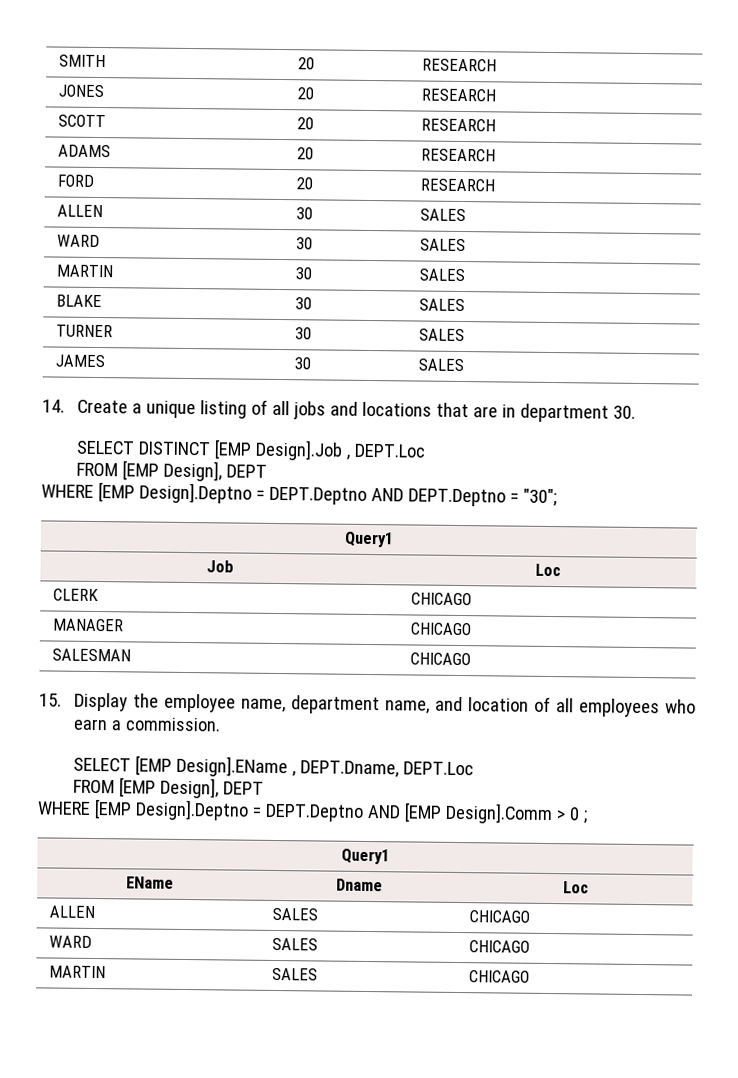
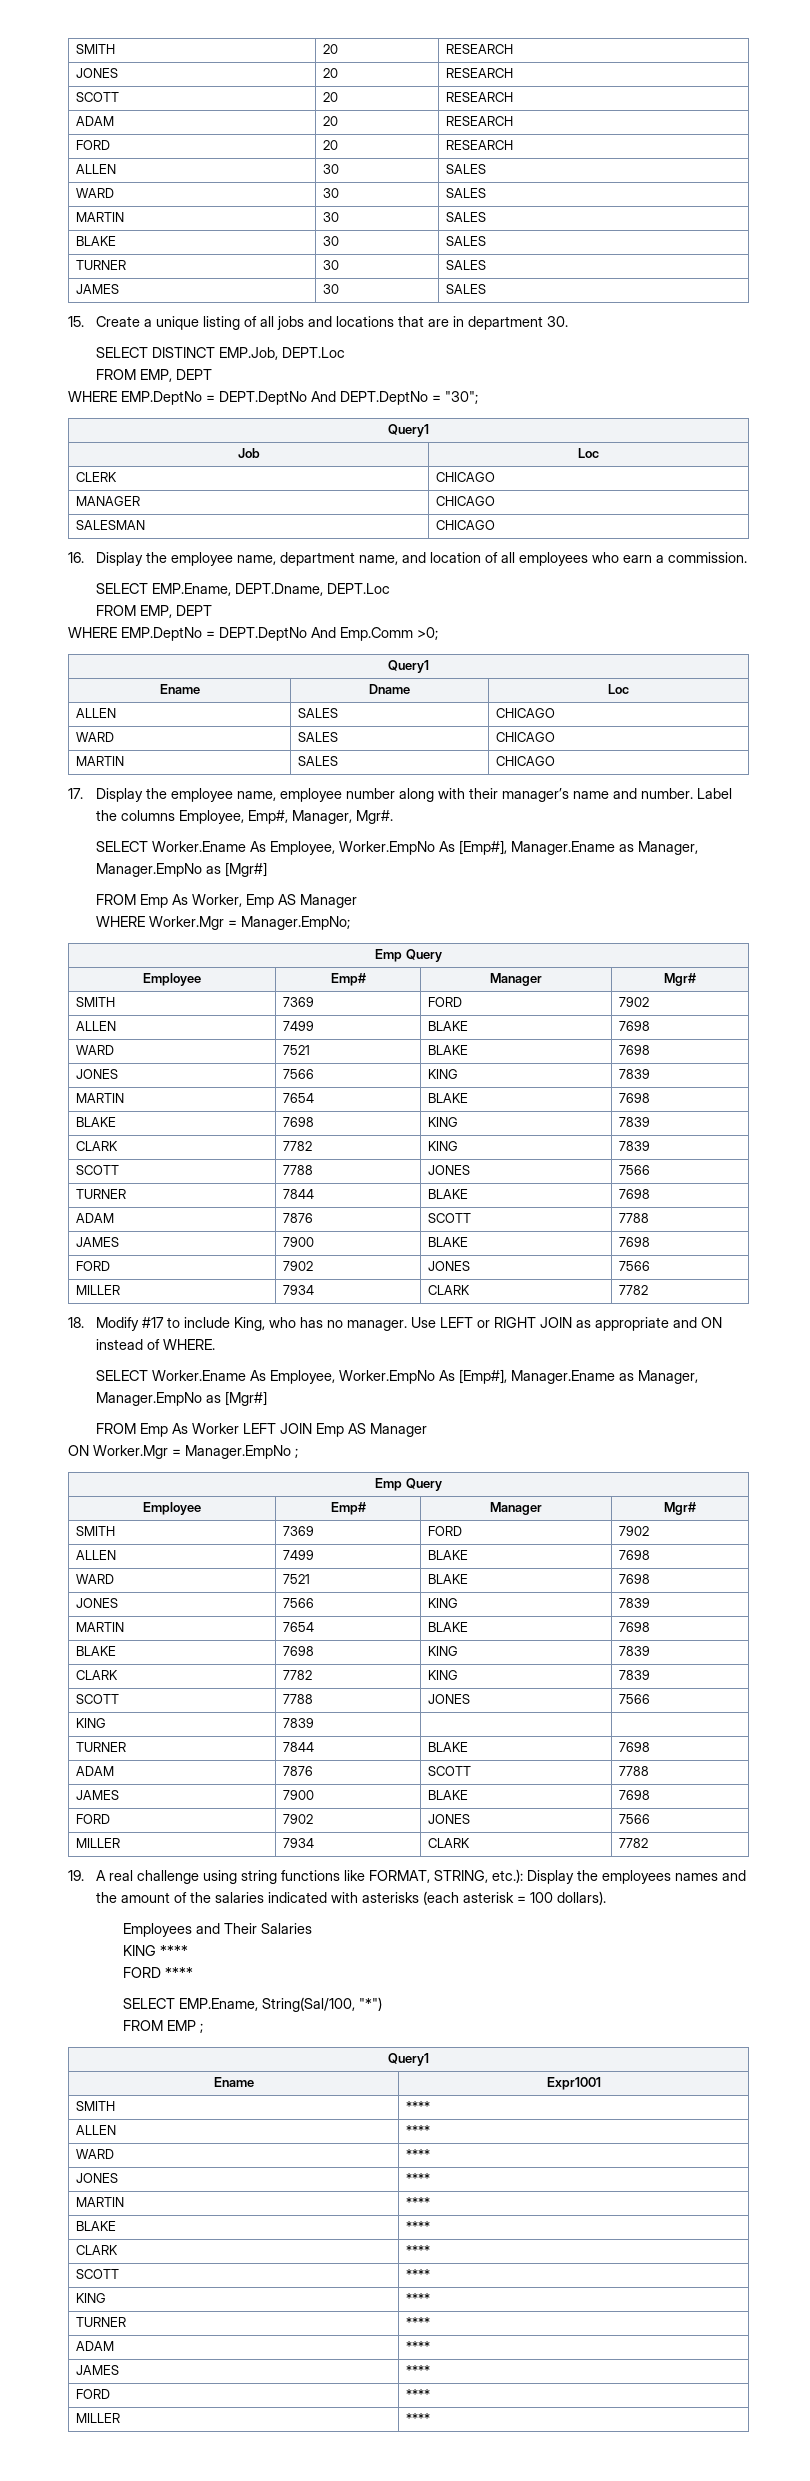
- ADAMS | 20 | RESEARCH
+ ADAM | 20 | RESEARCH
- 14. Create a unique listing of all jobs and locations that are in department 30.
+ 15. Create a unique listing of all jobs and locations that are in department 30.
- SELECT DISTINCT [EMP Design].Job , DEPT.Loc
- FROM [EMP Design], DEPT
- WHERE [EMP Design].Deptno = DEPT.Deptno AND DEPT.Deptno = "30";
+ SELECT DISTINCT EMP.Job, DEPT.Loc
+ FROM EMP, DEPT
+ WHERE EMP.DeptNo = DEPT.DeptNo And DEPT.DeptNo = "30";
- 15. Display the employee name, department name, and location of all employees who earn a commission.
+ 16. Display the employee name, department name, and location of all employees who earn a commission.
- SELECT [EMP Design].EName , DEPT.Dname, DEPT.Loc
- FROM [EMP Design], DEPT
- WHERE [EMP Design].Deptno = DEPT.Deptno AND [EMP Design].Comm > 0 ;
+ SELECT EMP.Ename, DEPT.Dname, DEPT.Loc
+ FROM EMP, DEPT
+ WHERE EMP.DeptNo = DEPT.DeptNo And Emp.Comm >0;
  Query1
- EName | Dname | Loc
+ Ename | Dname | Loc
+ 17. Display the employee name, employee number along with their manager’s name and number. Label the columns Employee, Emp#, Manager, Mgr#.
+ SELECT Worker.Ename As Employee, Worker.EmpNo As [Emp#], Manager.Ename as Manager, Manager.EmpNo as [Mgr#]
+ FROM Emp As Worker, Emp AS Manager
+ WHERE Worker.Mgr = Manager.EmpNo;
+ Emp Query
+ Employee | Emp# | Manager | Mgr#
+ SMITH | 7369 | FORD | 7902
+ ALLEN | 7499 | BLAKE | 7698
+ WARD | 7521 | BLAKE | 7698
+ JONES | 7566 | KING | 7839
+ MARTIN | 7654 | BLAKE | 7698
+ BLAKE | 7698 | KING | 7839
+ CLARK | 7782 | KING | 7839
+ SCOTT | 7788 | JONES | 7566
+ TURNER | 7844 | BLAKE | 7698
+ ADAM | 7876 | SCOTT | 7788
+ JAMES | 7900 | BLAKE | 7698
+ FORD | 7902 | JONES | 7566
+ MILLER | 7934 | CLARK | 7782
+ 18. Modify #17 to include King, who has no manager. Use LEFT or RIGHT JOIN as appropriate and ON instead of WHERE.
+ SELECT Worker.Ename As Employee, Worker.EmpNo As [Emp#], Manager.Ename as Manager, Manager.EmpNo as [Mgr#]
+ FROM Emp As Worker LEFT JOIN Emp AS Manager
+ ON Worker.Mgr = Manager.EmpNo ;
+ Emp Query
+ Employee | Emp# | Manager | Mgr#
+ SMITH | 7369 | FORD | 7902
+ ALLEN | 7499 | BLAKE | 7698
+ WARD | 7521 | BLAKE | 7698
+ JONES | 7566 | KING | 7839
+ MARTIN | 7654 | BLAKE | 7698
+ BLAKE | 7698 | KING | 7839
+ CLARK | 7782 | KING | 7839
+ SCOTT | 7788 | JONES | 7566
+ KING | 7839 | |
+ TURNER | 7844 | BLAKE | 7698
+ ADAM | 7876 | SCOTT | 7788
+ JAMES | 7900 | BLAKE | 7698
+ FORD | 7902 | JONES | 7566
+ MILLER | 7934 | CLARK | 7782
+ 19. A real challenge using string functions like FORMAT, STRING, etc.): Display the employees names and the amount of the salaries indicated with asterisks (each asterisk = 100 dollars).
+ Employees and Their Salaries
+ KING ****
+ FORD ****
+ SELECT EMP.Ename, String(Sal/100, "*")
+ FROM EMP ;
+ Query1
+ Ename | Expr1001
+ SMITH | ****
+ ALLEN | ****
+ WARD | ****
+ JONES | ****
+ MARTIN | ****
+ BLAKE | ****
+ CLARK | ****
+ SCOTT | ****
+ KING | ****
+ TURNER | ****
+ ADAM | ****
+ JAMES | ****
+ FORD | ****
+ MILLER | ****

